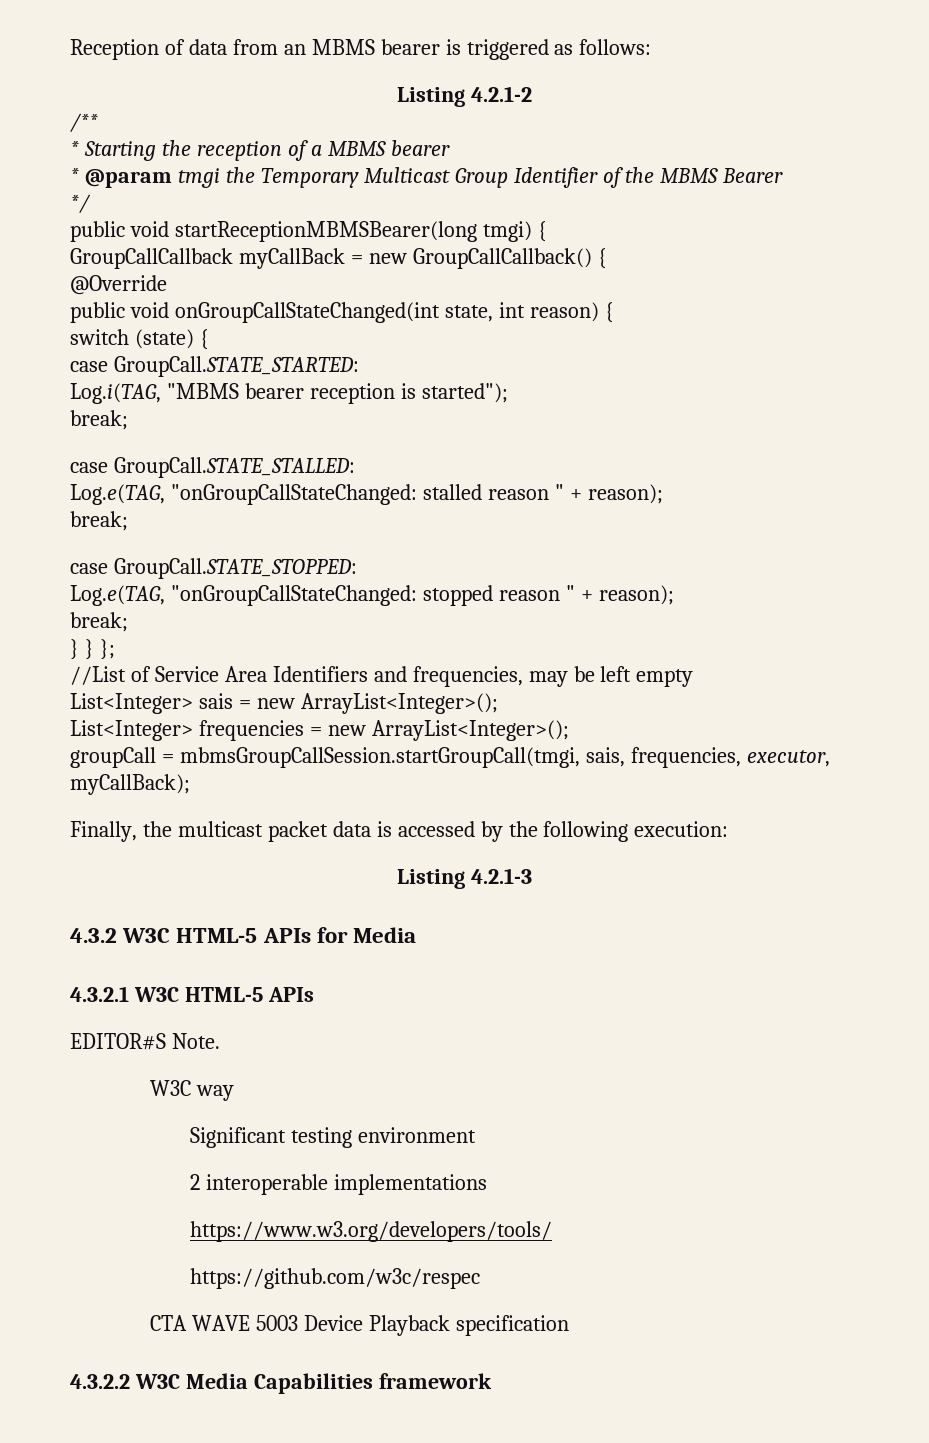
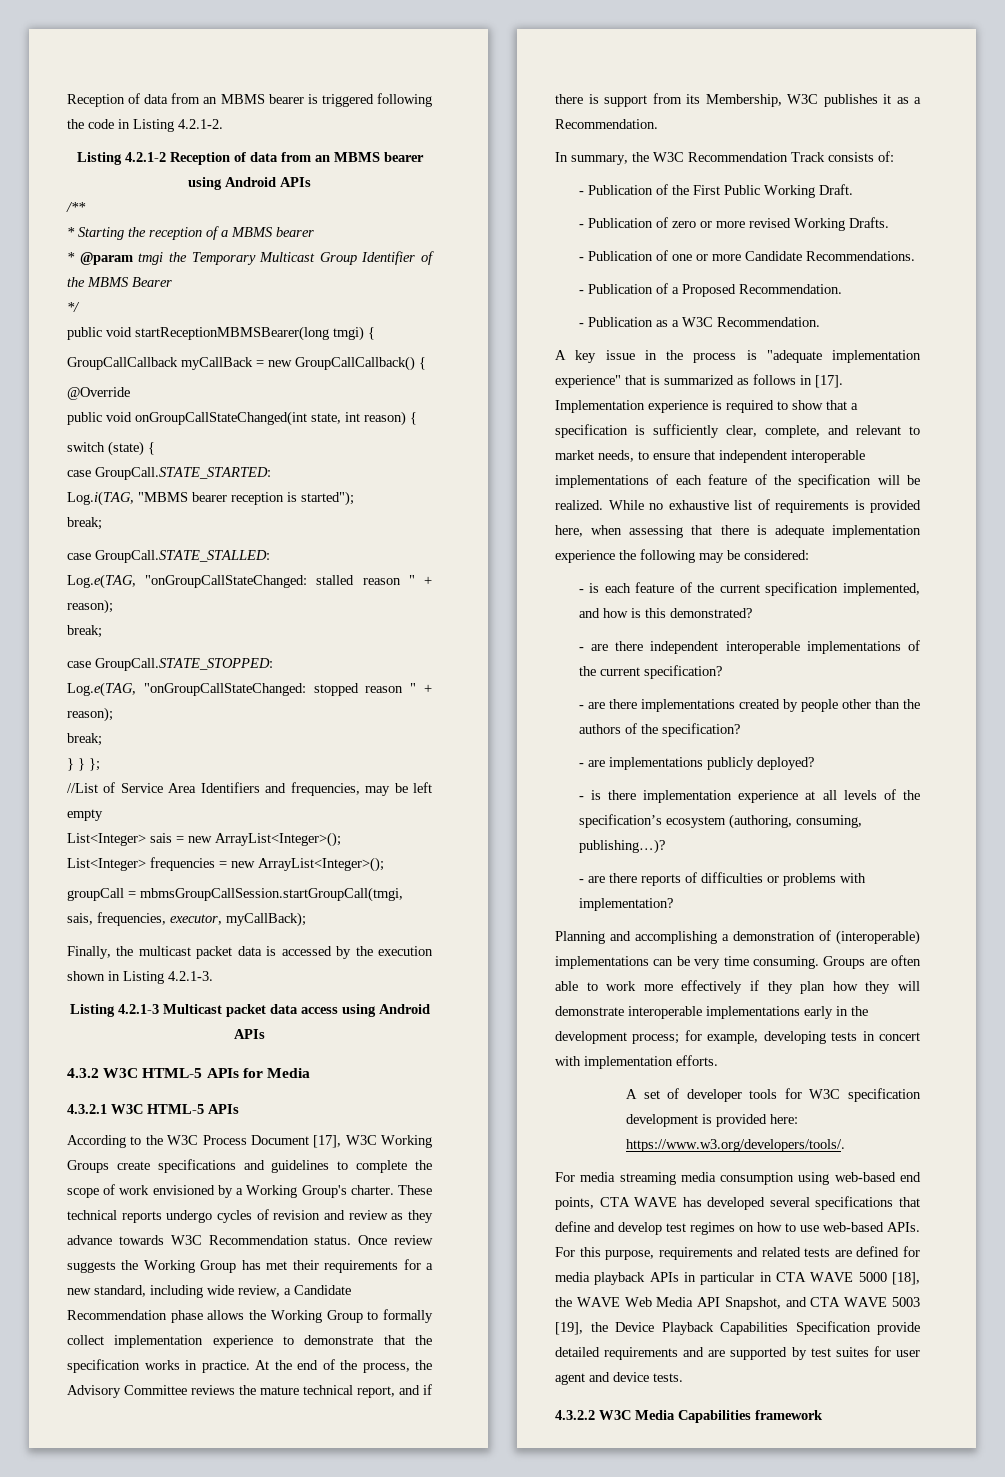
- Reception of data from an MBMS bearer is triggered as follows:
- Listing 4.2.1-2
+ Reception of data from an MBMS bearer is triggered following the code in Listing 4.2.1-2.
+ Listing 4.2.1-2 Reception of data from an MBMS bearer using Android APIs
- Finally, the multicast packet data is accessed by the following execution:
- Listing 4.2.1-3
+ Finally, the multicast packet data is accessed by the execution shown in Listing 4.2.1-3.
+ Listing 4.2.1-3 Multicast packet data access using Android APIs
- EDITOR#S Note.
- W3C way
- Significant testing environment
- 2 interoperable implementations
- https://www.w3.org/developers/tools/
- https://github.com/w3c/respec
- CTA WAVE 5003 Device Playback specification
+ According to the W3C Process Document [17], W3C Working Groups create specifications and guidelines to complete the scope of work envisioned by a Working Group's charter. These technical reports undergo cycles of revision and review as they advance towards W3C Recommendation status. Once review suggests the Working Group has met their requirements for a new standard, including wide review, a Candidate Recommendation phase allows the Working Group to formally collect implementation experience to demonstrate that the specification works in practice. At the end of the process, the Advisory Committee reviews the mature technical report, and if there is support from its Membership, W3C publishes it as a Recommendation.
+ In summary, the W3C Recommendation Track consists of:
+ - Publication of the First Public Working Draft.
+ - Publication of zero or more revised Working Drafts.
+ - Publication of one or more Candidate Recommendations.
+ - Publication of a Proposed Recommendation.
+ - Publication as a W3C Recommendation.
+ A key issue in the process is "adequate implementation experience" that is summarized as follows in [17]. Implementation experience is required to show that a specification is sufficiently clear, complete, and relevant to market needs, to ensure that independent interoperable implementations of each feature of the specification will be realized. While no exhaustive list of requirements is provided here, when assessing that there is adequate implementation experience the following may be considered:
+ - is each feature of the current specification implemented, and how is this demonstrated?
+ - are there independent interoperable implementations of the current specification?
+ - are there implementations created by people other than the authors of the specification?
+ - are implementations publicly deployed?
+ - is there implementation experience at all levels of the specification’s ecosystem (authoring, consuming, publishing…)?
+ - are there reports of difficulties or problems with implementation?
+ Planning and accomplishing a demonstration of (interoperable) implementations can be very time consuming. Groups are often able to work more effectively if they plan how they will demonstrate interoperable implementations early in the development process; for example, developing tests in concert with implementation efforts.
+ A set of developer tools for W3C specification development is provided here: https://www.w3.org/developers/tools/.
+ For media streaming media consumption using web-based end points, CTA WAVE has developed several specifications that define and develop test regimes on how to use web-based APIs. For this purpose, requirements and related tests are defined for media playback APIs in particular in CTA WAVE 5000 [18], the WAVE Web Media API Snapshot, and CTA WAVE 5003 [19], the Device Playback Capabilities Specification provide detailed requirements and are supported by test suites for user agent and device tests.

